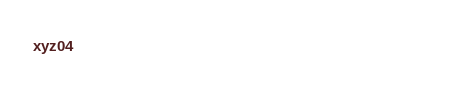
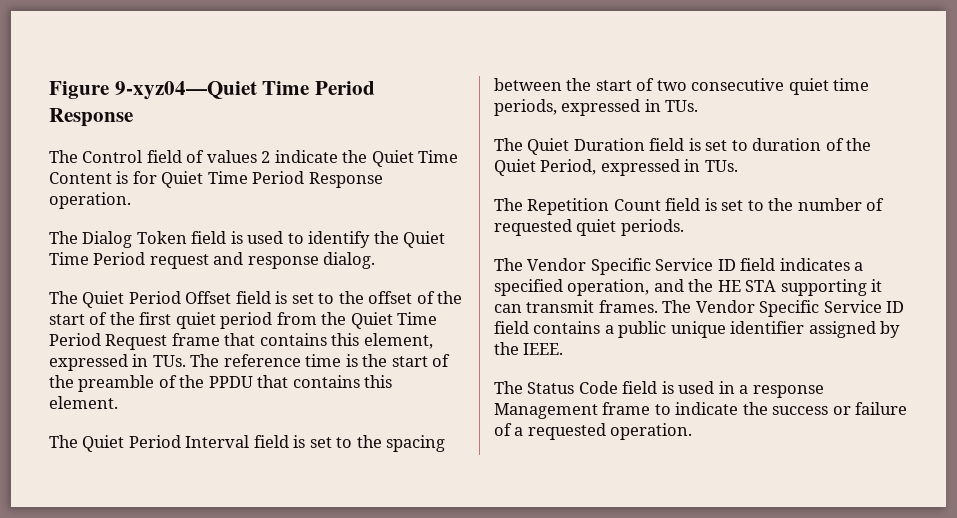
- xyz04
+ Figure 9-xyz04—Quiet Time Period Response
+ The Control field of values 2 indicate the Quiet Time Content is for Quiet Time Period Response operation.
+ The Dialog Token field is used to identify the Quiet Time Period request and response dialog.
+ The Quiet Period Offset field is set to the offset of the start of the first quiet period from the Quiet Time Period Request frame that contains this element, expressed in TUs. The reference time is the start of the preamble of the PPDU that contains this element.
+ The Quiet Period Interval field is set to the spacing between the start of two consecutive quiet time periods, expressed in TUs.
+ The Quiet Duration field is set to duration of the Quiet Period, expressed in TUs.
+ The Repetition Count field is set to the number of requested quiet periods.
+ The Vendor Specific Service ID field indicates a specified operation, and the HE STA supporting it can transmit frames. The Vendor Specific Service ID field contains a public unique identifier assigned by the IEEE.
+ The Status Code field is used in a response Management frame to indicate the success or failure of a requested operation.

